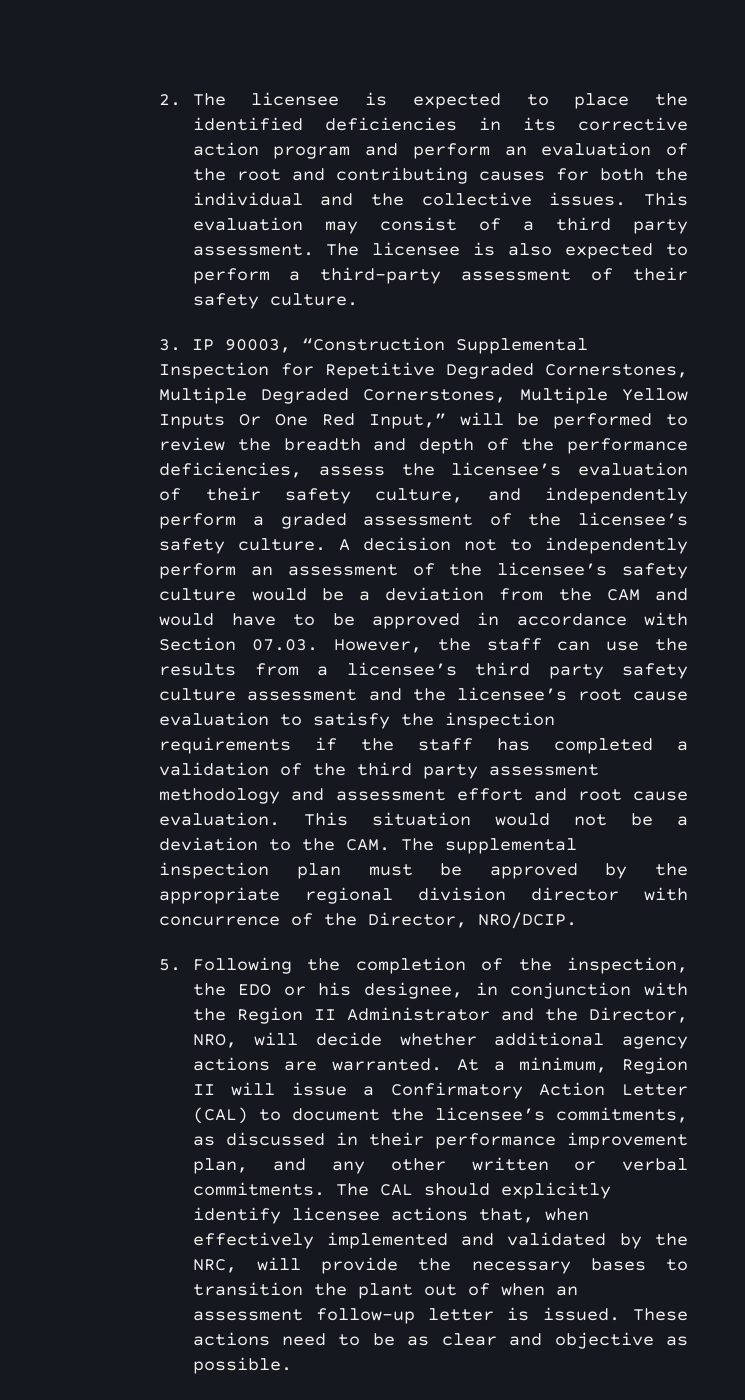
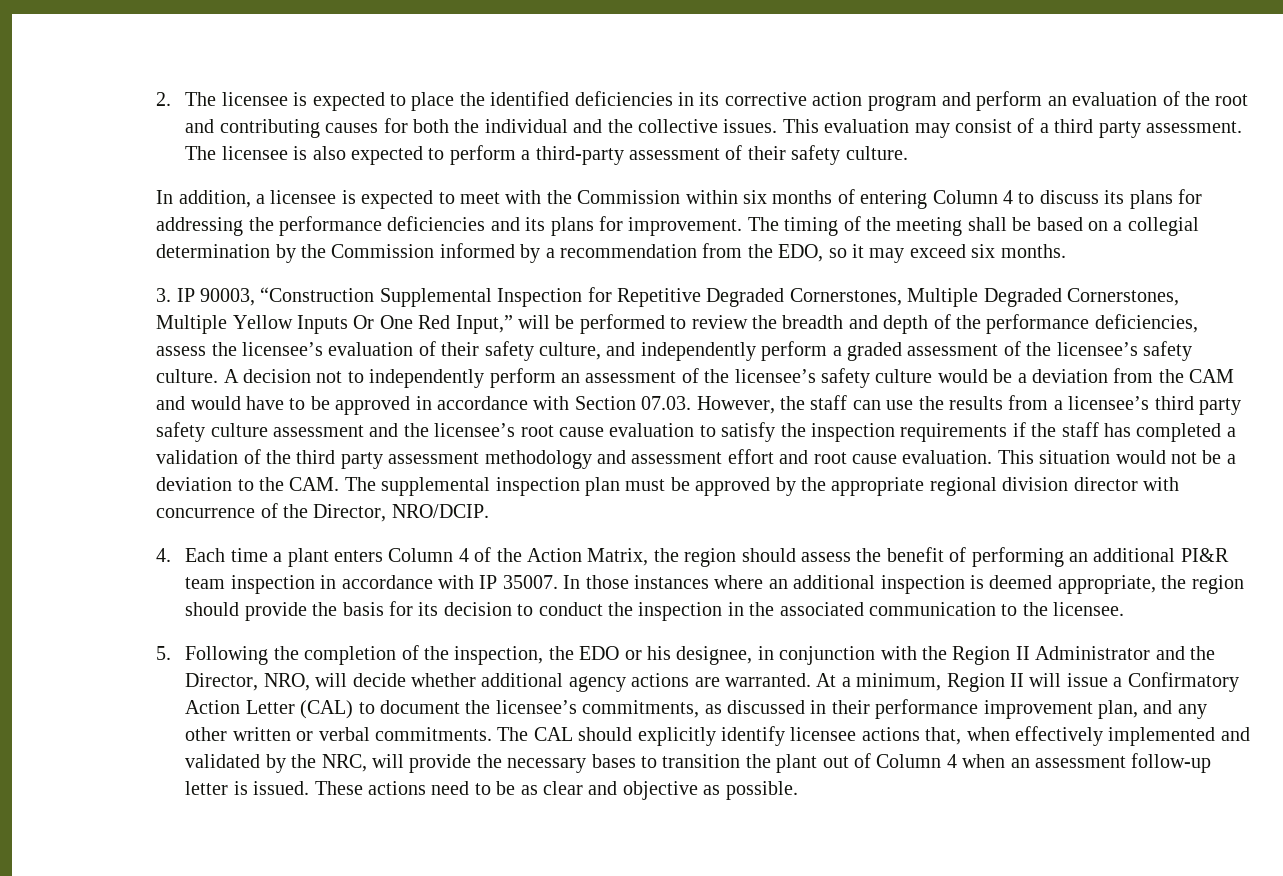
+ In addition, a licensee is expected to meet with the Commission within six months of entering Column 4 to discuss its plans for addressing the performance deficiencies and its plans for improvement. The timing of the meeting shall be based on a collegial determination by the Commission informed by a recommendation from the EDO, so it may exceed six months.
+ 4. Each time a plant enters Column 4 of the Action Matrix, the region should assess the benefit of performing an additional PI&R team inspection in accordance with IP 35007. In those instances where an additional inspection is deemed appropriate, the region should provide the basis for its decision to conduct the inspection in the associated communication to the licensee.
- The CAL should explicitly identify licensee actions that, when effectively implemented and validated by the NRC, will provide the necessary bases to transition the plant out of when an assessment follow-up letter is issued.
+ The CAL should explicitly identify licensee actions that, when effectively implemented and validated by the NRC, will provide the necessary bases to transition the plant out of Column 4 when an assessment follow-up letter is issued.

